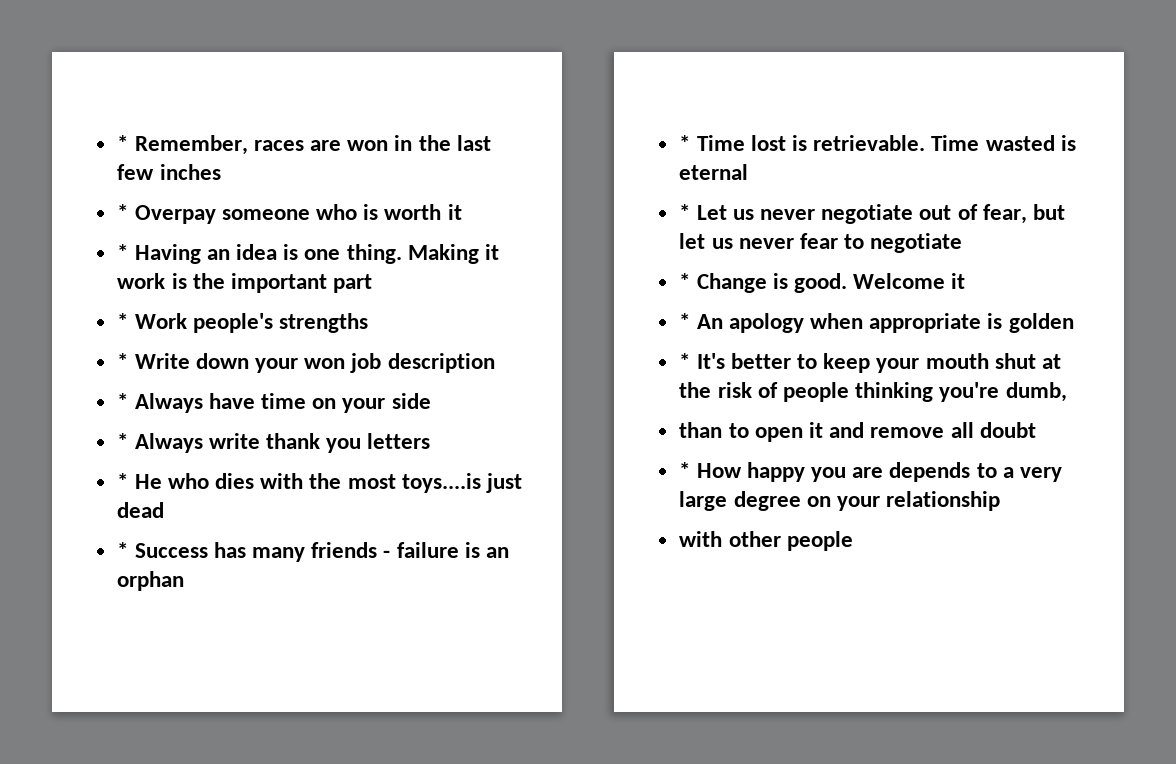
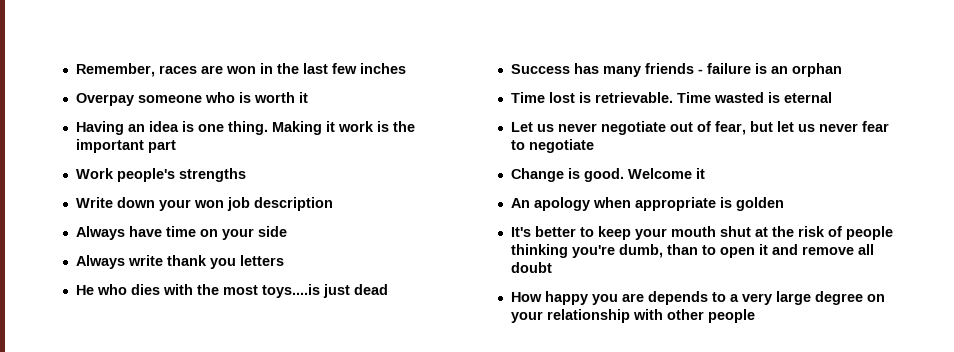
- * Remember, races are won in the last few inches
+ Remember, races are won in the last few inches
- * Overpay someone who is worth it
+ Overpay someone who is worth it
- * Having an idea is one thing.
+ Having an idea is one thing.
- * Work people's strengths
+ Work people's strengths
- * Write down your won job description
+ Write down your won job description
- * Always have time on your side
+ Always have time on your side
- * Always write thank you letters
+ Always write thank you letters
- * He who dies with the most toys....is just dead
+ He who dies with the most toys....is just dead
- * Success has many friends - failure is an orphan
+ Success has many friends - failure is an orphan
- * Time lost is retrievable.
+ Time lost is retrievable.
- * Let us never negotiate out of fear, but let us never fear to negotiate
+ Let us never negotiate out of fear, but let us never fear to negotiate
- * Change is good.
+ Change is good.
- * An apology when appropriate is golden
+ An apology when appropriate is golden
- * It's better to keep your mouth shut at the risk of people thinking you're dumb,
- than to open it and remove all doubt
+ It's better to keep your mouth shut at the risk of people thinking you're dumb, than to open it and remove all doubt
- * How happy you are depends to a very large degree on your relationship
- with other people
+ How happy you are depends to a very large degree on your relationship with other people

